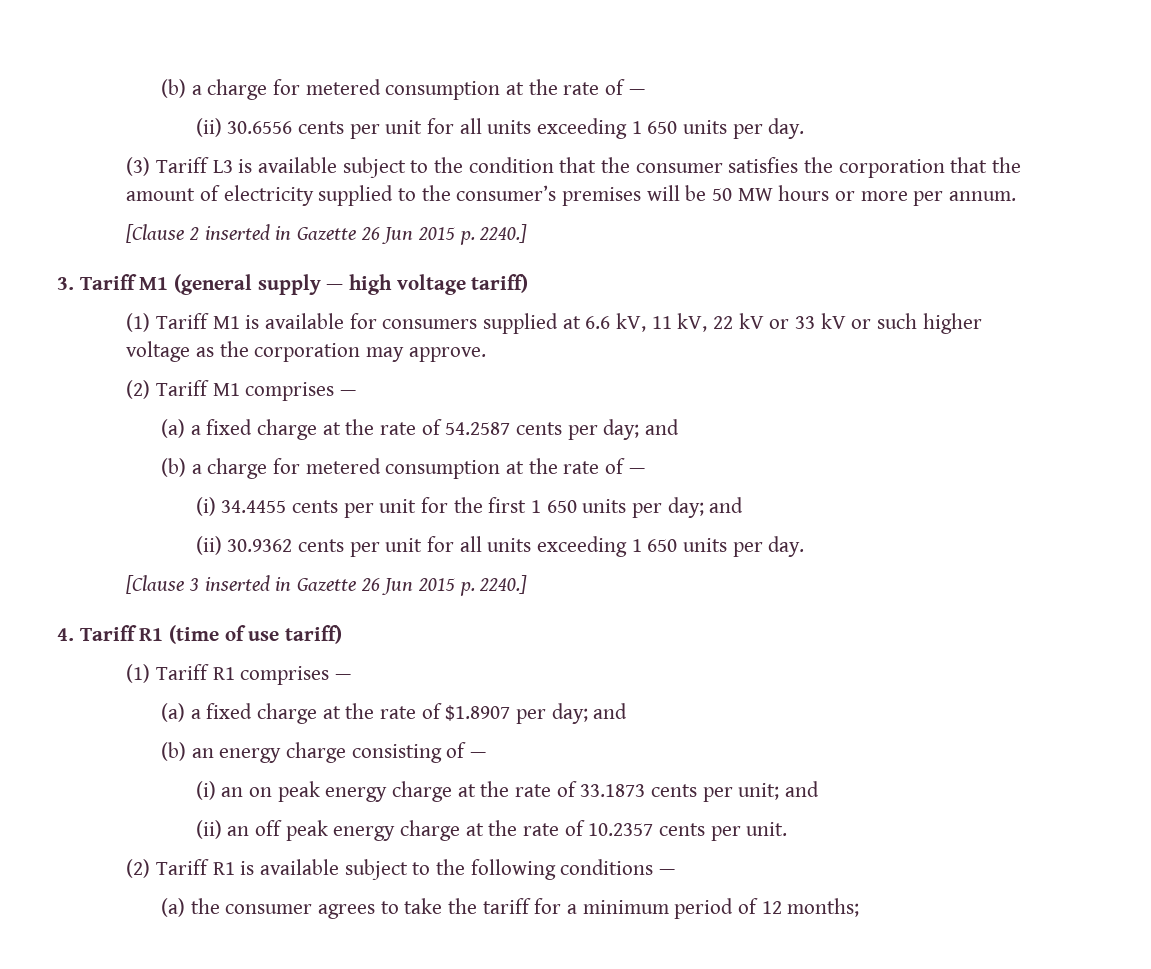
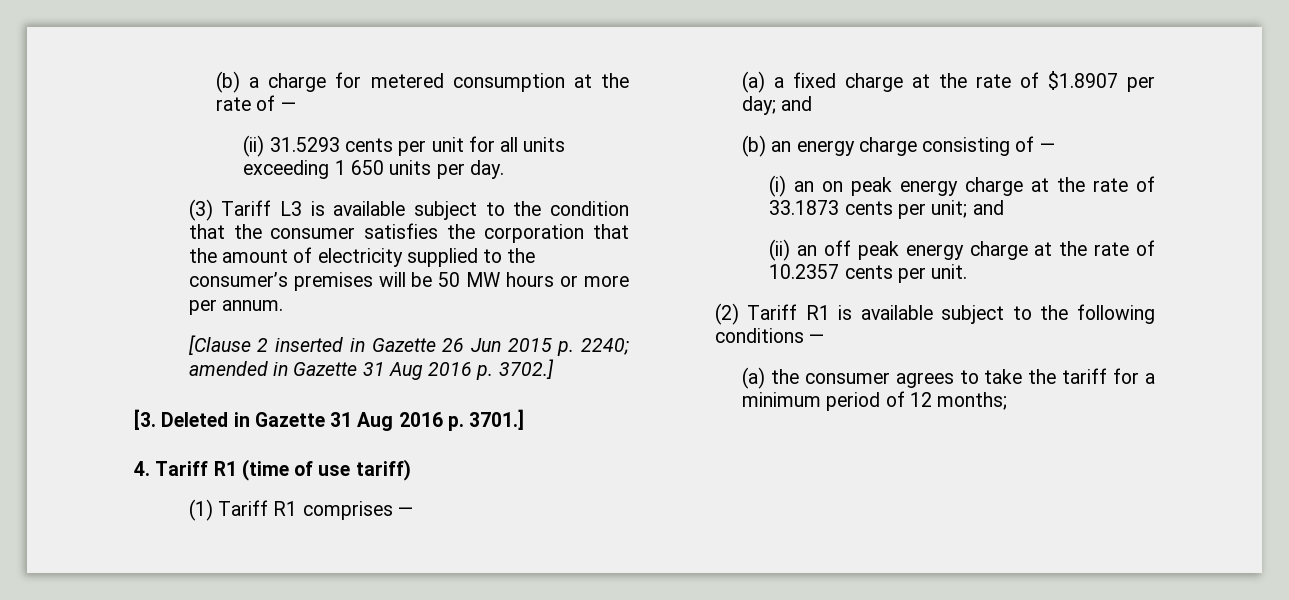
- (ii) 30.6556 cents per unit for all units exceeding 1 650 units per day.
+ (ii) 31.5293 cents per unit for all units exceeding 1 650 units per day.
- [Clause 2 inserted in Gazette 26 Jun 2015 p. 2240.]
- 3. Tariff M1 (general supply — high voltage tariff)
- (1) Tariff M1 is available for consumers supplied at 6.6 kV, 11 kV, 22 kV or 33 kV or such higher voltage as the corporation may approve.
- (2) Tariff M1 comprises —
- (a) a fixed charge at the rate of 54.2587 cents per day; and
- (b) a charge for metered consumption at the rate of —
- (i) 34.4455 cents per unit for the first 1 650 units per day; and
- (ii) 30.9362 cents per unit for all units exceeding 1 650 units per day.
- [Clause 3 inserted in Gazette 26 Jun 2015 p. 2240.]
+ [Clause 2 inserted in Gazette 26 Jun 2015 p. 2240; amended in Gazette 31 Aug 2016 p. 3702.]
+ [3. Deleted in Gazette 31 Aug 2016 p. 3701.]

